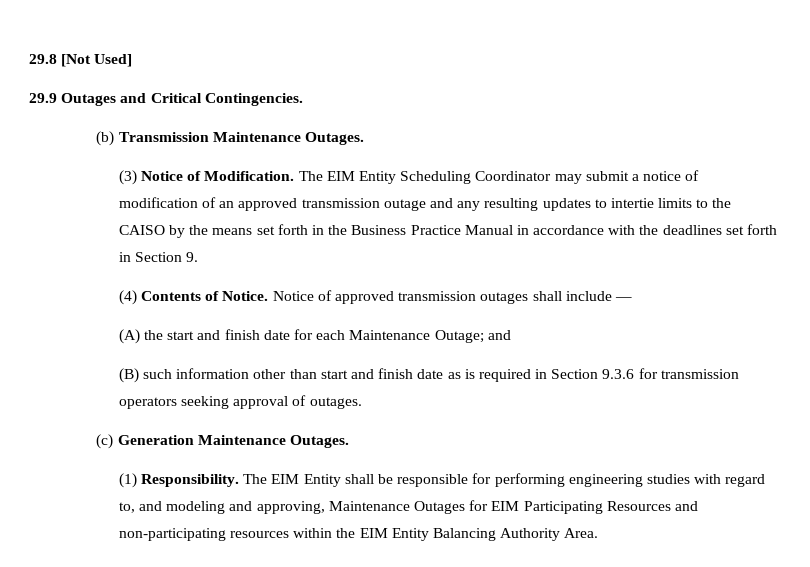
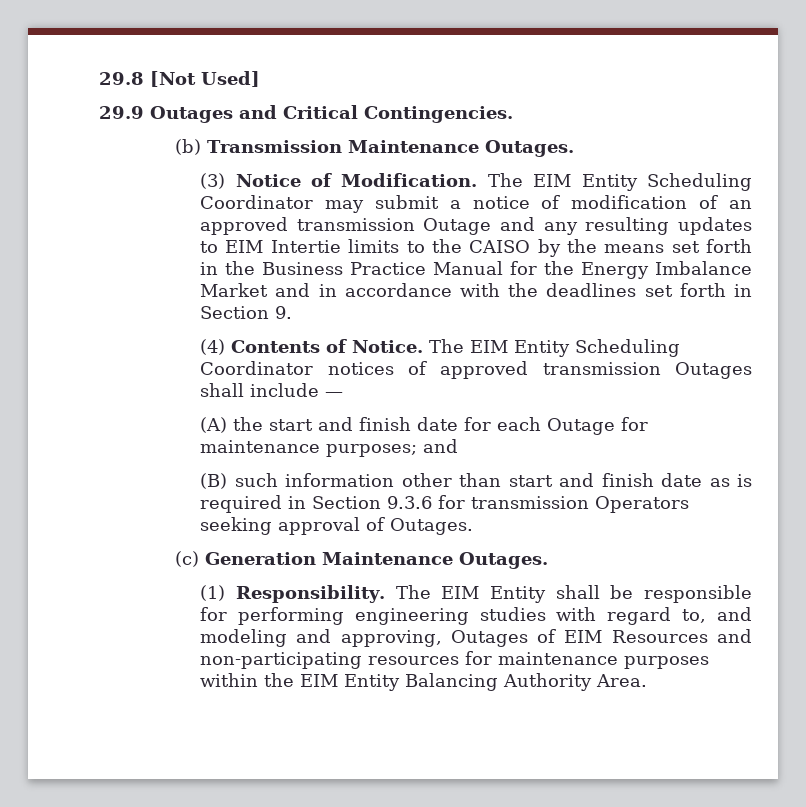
- The EIM Entity Scheduling Coordinator may submit a notice of modification of an approved transmission outage and any resulting updates to intertie limits to the CAISO by the means set forth in the Business Practice Manual in accordance with the deadlines set forth in Section 9.
+ The EIM Entity Scheduling Coordinator may submit a notice of modification of an approved transmission Outage and any resulting updates to EIM Intertie limits to the CAISO by the means set forth in the Business Practice Manual for the Energy Imbalance Market and in accordance with the deadlines set forth in Section 9.
- Notice of approved transmission outages shall include —
+ The EIM Entity Scheduling Coordinator notices of approved transmission Outages shall include —
- (A) the start and finish date for each Maintenance Outage; and
+ (A) the start and finish date for each Outage for maintenance purposes; and
- (B) such information other than start and finish date as is required in Section 9.3.6 for transmission operators seeking approval of outages.
+ (B) such information other than start and finish date as is required in Section 9.3.6 for transmission Operators seeking approval of Outages.
- The EIM Entity shall be responsible for performing engineering studies with regard to, and modeling and approving, Maintenance Outages for EIM Participating Resources and non-participating resources within the EIM Entity Balancing Authority Area.
+ The EIM Entity shall be responsible for performing engineering studies with regard to, and modeling and approving, Outages of EIM Resources and non-participating resources for maintenance purposes within the EIM Entity Balancing Authority Area.

